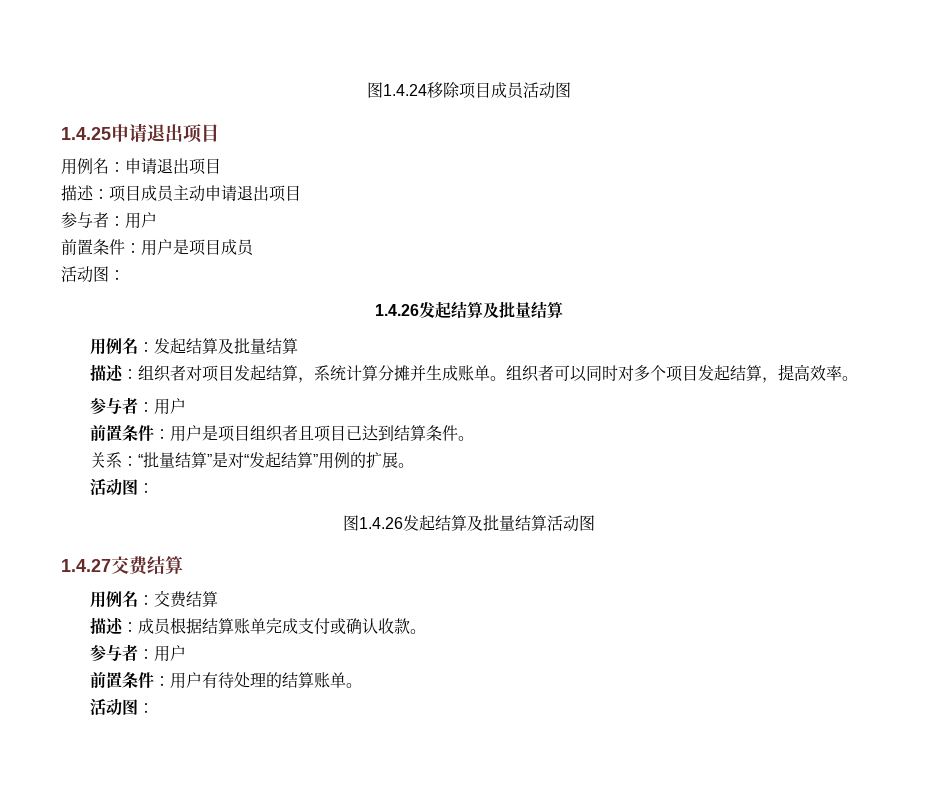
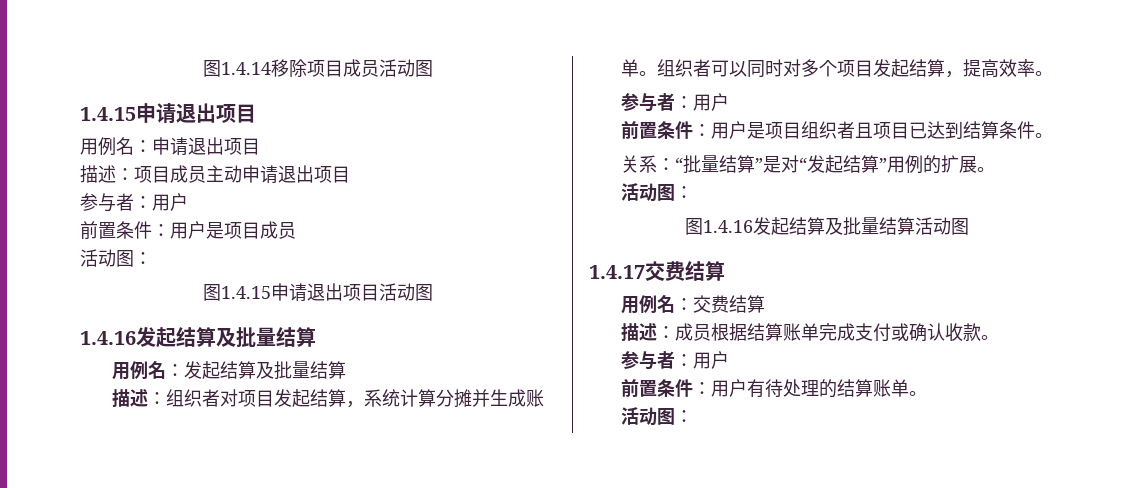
- 图1.4.24移除项目成员活动图
- 1.4.25申请退出项目
+ 图1.4.14移除项目成员活动图
+ 1.4.15申请退出项目
  前置条件：用户是项目成员
  活动图：
- 1.4.26发起结算及批量结算
+ 图1.4.15申请退出项目活动图
+ 1.4.16发起结算及批量结算
- 图1.4.26发起结算及批量结算活动图
+ 图1.4.16发起结算及批量结算活动图
- 1.4.27交费结算
+ 1.4.17交费结算

